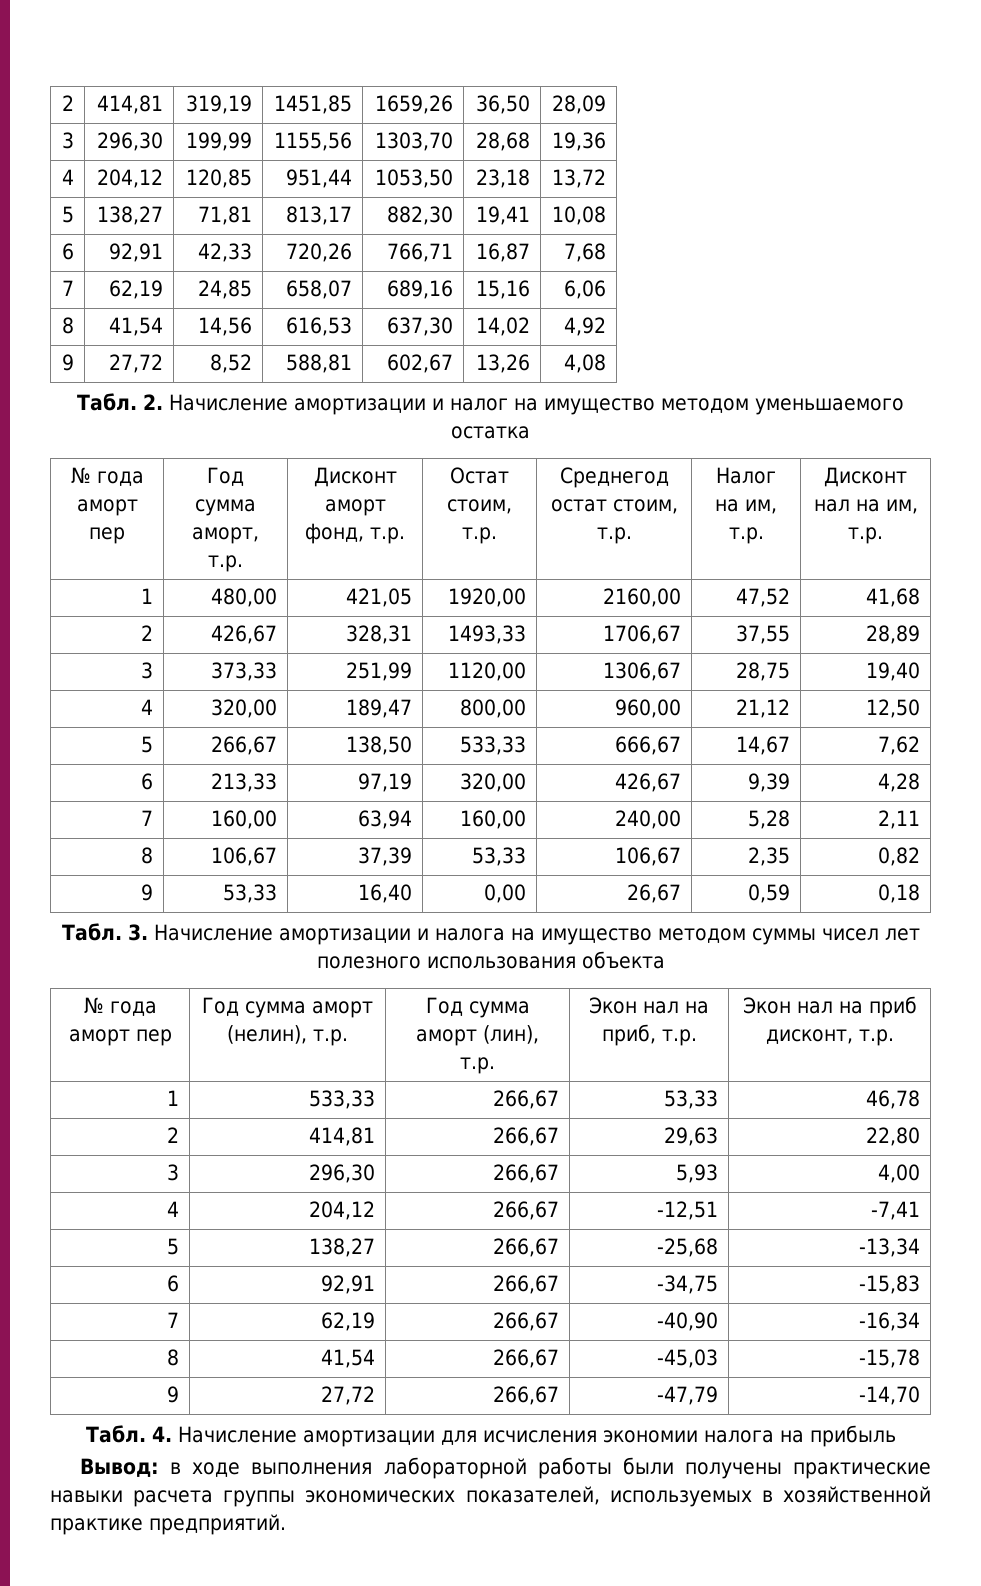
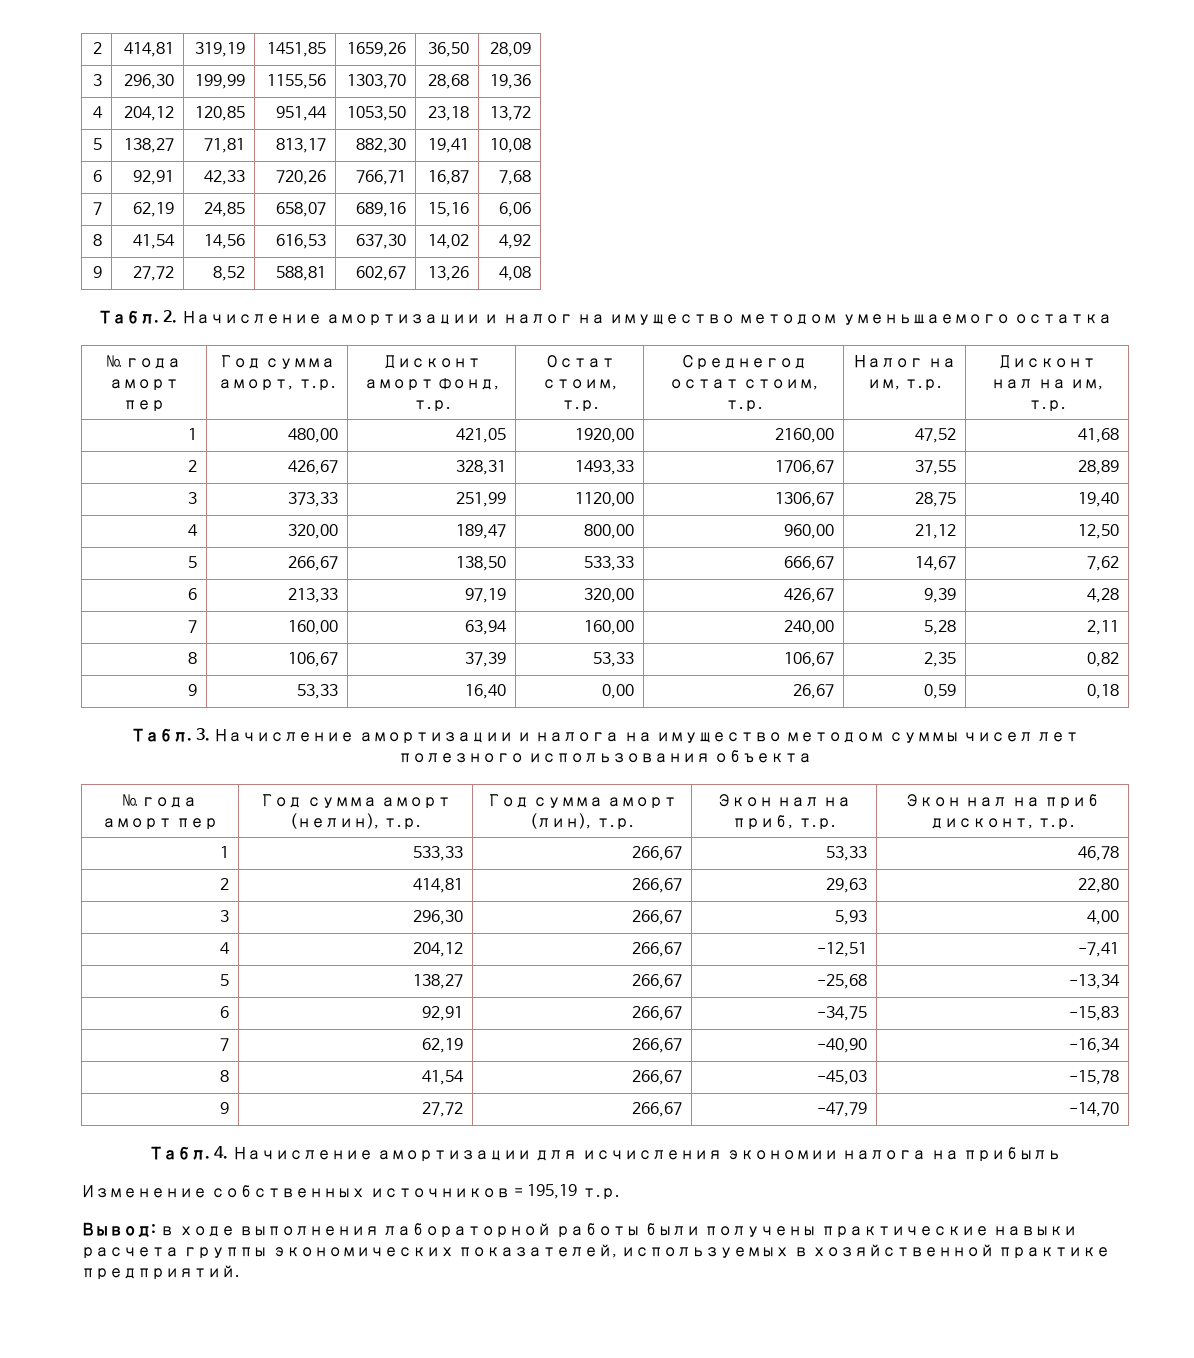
+ Изменение собственных источников = 195,19 т.р.

